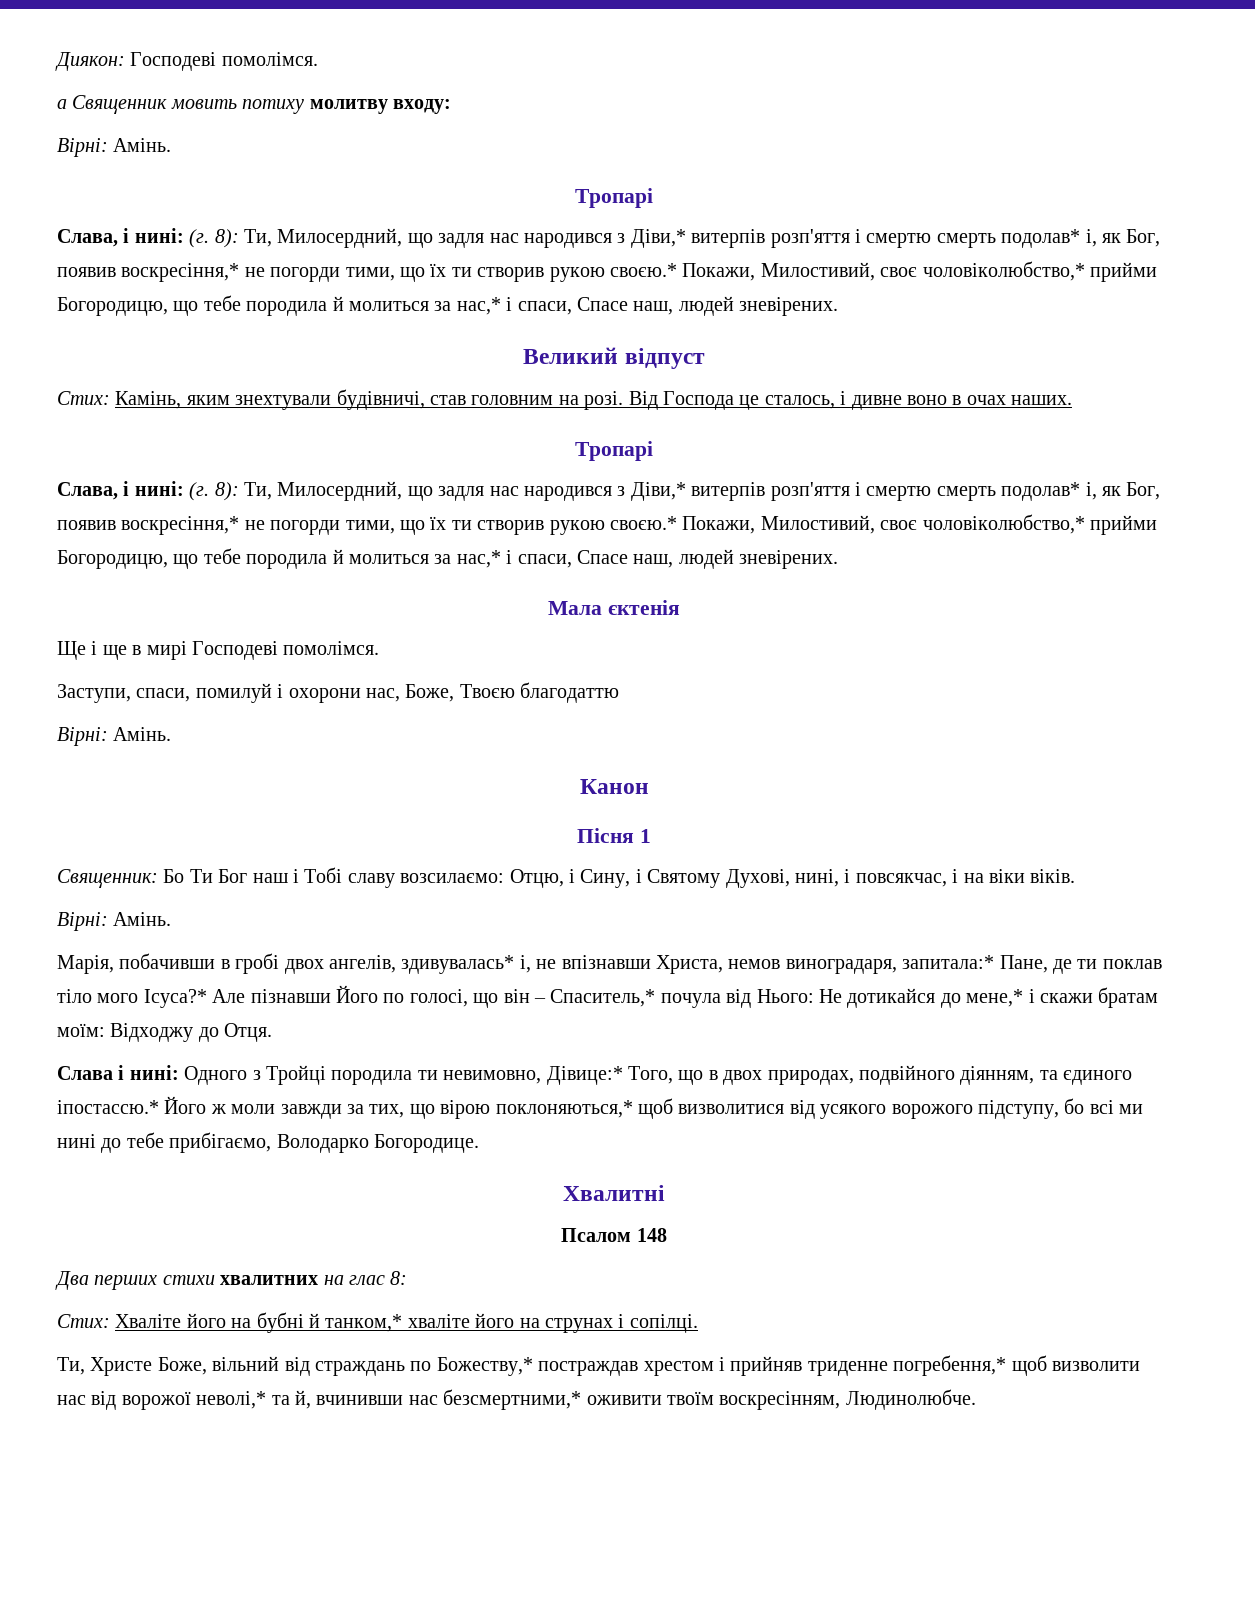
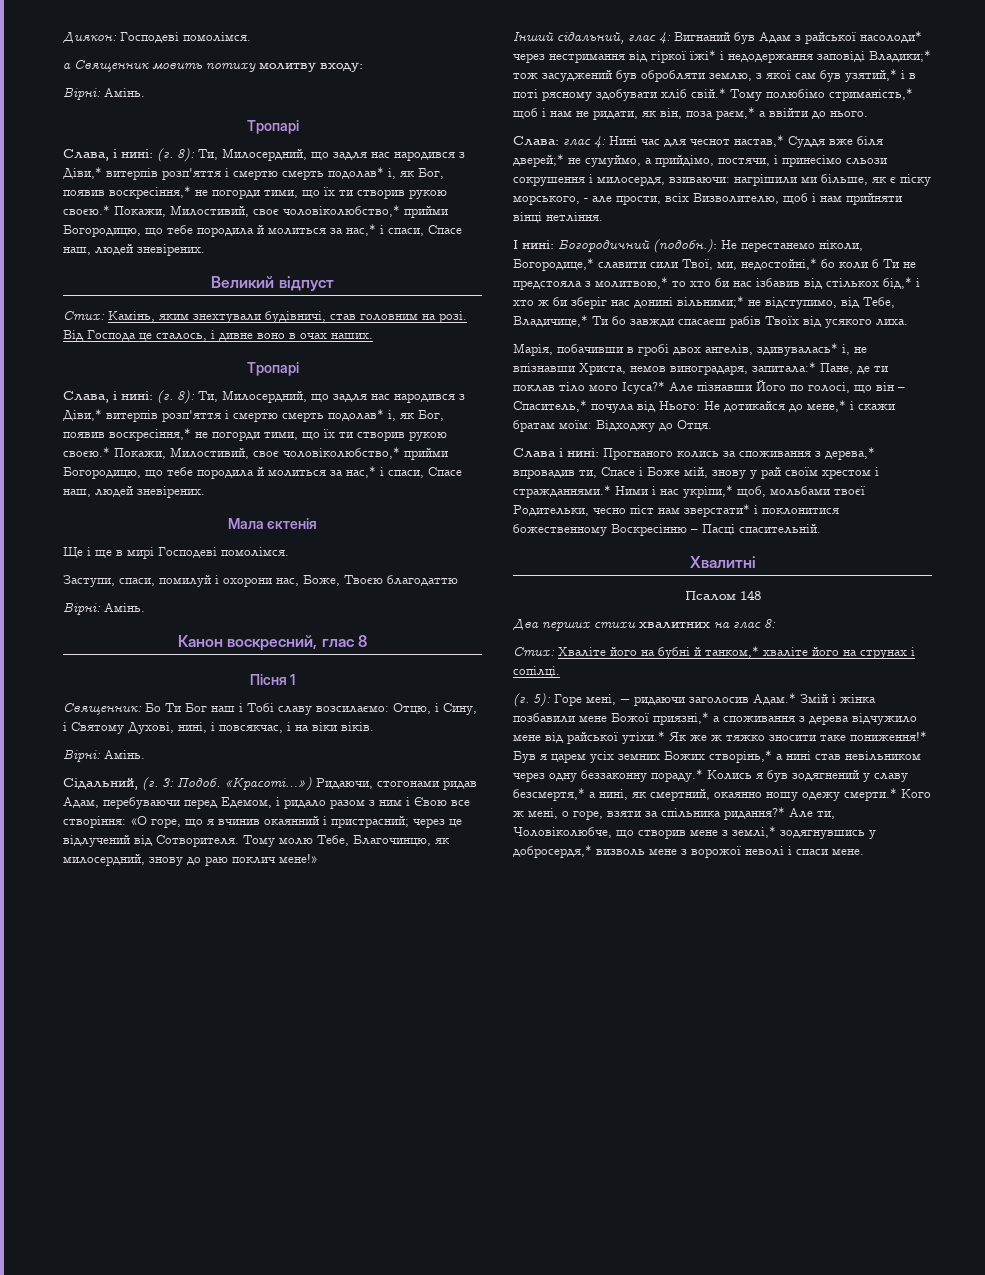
- Канон
+ Канон воскресний, глас 8
+ Сідальний, (г. 3: Подоб. «Красоті…») Ридаючи, стогонами ридав Адам, перебуваючи перед Едемом, і ридало разом з ним і Євою все створіння: «О горе, що я вчинив окаянний і пристрасний; через це відлучений від Сотворителя. Тому молю Тебе, Благочинцю, як милосердний, знову до раю поклич мене!»
+ Інший сідальний, глас 4: Вигнаний був Адам з райської насолоди* через нестримання від гіркої їжі* і недодержання заповіді Владики;* тож засуджений був обробляти землю, з якої сам був узятий,* і в поті рясному здобувати хліб свій.* Тому полюбімо стриманість,* щоб і нам не ридати, як він, поза раєм,* а ввійти до нього.
+ Слава: глас 4: Нині час для чеснот настав,* Суддя вже біля дверей;* не сумуймо, а прийдімо, постячи, і принесімо сльози сокрушення і милосердя, взиваючи: нагрішили ми більше, як є піску морського, - але прости, всіх Визволителю, щоб і нам прийняти вінці нетління.
+ І нині: Богородичний (подобн.): Не перестанемо ніколи, Богородице,* славити сили Твої, ми, недостойні,* бо коли б Ти не предстояла з молитвою,* то хто би нас ізбавив від стількох бід,* і хто ж би зберіг нас донині вільними;* не відступимо, від Тебе, Владичице,* Ти бо завжди спасаєш рабів Твоїх від усякого лиха.
- Слава і нині: Одного з Тройці породила ти невимовно, Дівице:* Того, що в двох природах, подвійного діянням, та єдиного іпостассю.* Його ж моли завжди за тих, що вірою поклоняються,* щоб визволитися від усякого ворожого підступу, бо всі ми нині до тебе прибігаємо, Володарко Богородице.
+ Слава і нині: Прогнаного колись за споживання з дерева,* впровадив ти, Спасе і Боже мій, знову у рай своїм хрестом і стражданнями.* Ними і нас укріпи,* щоб, мольбами твоєї Родительки, чесно піст нам зверстати* і поклонитися божественному Воскресінню – Пасці спасительній.
- Ти, Христе Боже, вільний від страждань по Божеству,* постраждав хрестом і прийняв триденне погребення,* щоб визволити нас від ворожої неволі,* та й, вчинивши нас безсмертними,* оживити твоїм воскресінням, Людинолюбче.
+ (г. 5): Горе мені, − ридаючи заголосив Адам.* Змій і жінка позбавили мене Божої приязні,* а споживання з дерева відчужило мене від райської утіхи.* Як же ж тяжко зносити таке пониження!* Був я царем усіх земних Божих створінь,* а нині став невільником через одну беззаконну пораду.* Колись я був зодягнений у славу безсмертя,* а нині, як смертний, окаянно ношу одежу смерти.* Кого ж мені, о горе, взяти за спільника ридання?* Але ти, Чоловіколюбче, що створив мене з землі,* зодягнувшись у добросердя,* визволь мене з ворожої неволі і спаси мене.

